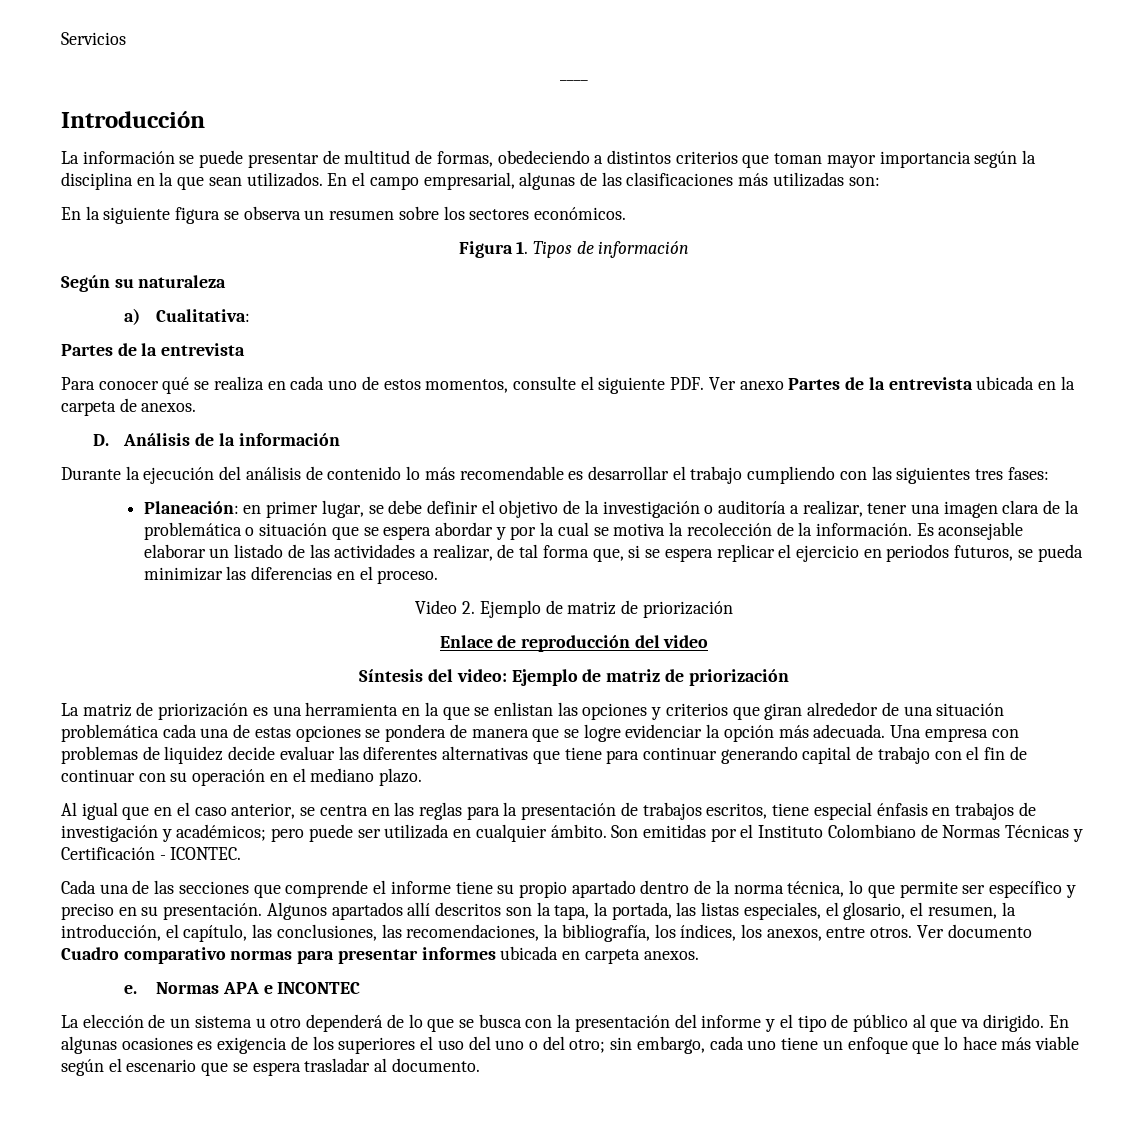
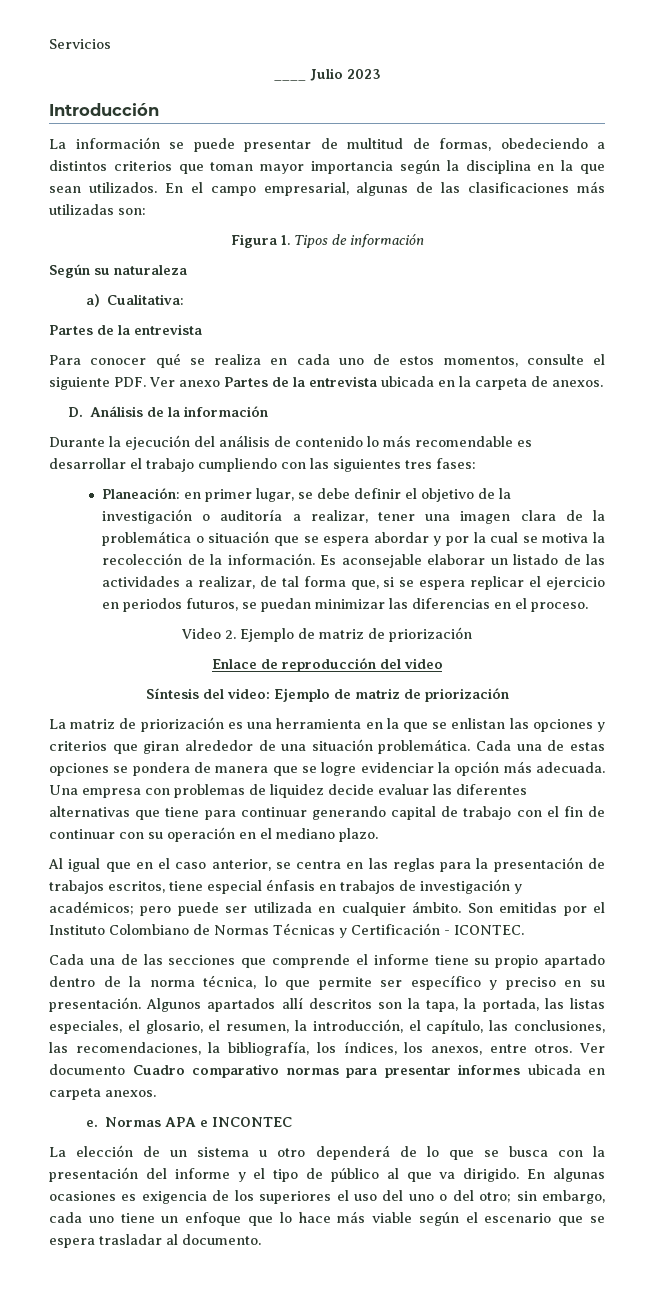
- ____
+ ____ Julio 2023
- En la siguiente figura se observa un resumen sobre los sectores económicos.
- Es aconsejable elaborar un listado de las actividades a realizar, de tal forma que, si se espera replicar el ejercicio en periodos futuros, se pueda minimizar las diferencias en el proceso.
+ Es aconsejable elaborar un listado de las actividades a realizar, de tal forma que, si se espera replicar el ejercicio en periodos futuros, se puedan minimizar las diferencias en el proceso.
- La matriz de priorización es una herramienta en la que se enlistan las opciones y criterios que giran alrededor de una situación problemática cada una de estas opciones se pondera de manera que se logre evidenciar la opción más adecuada.
+ La matriz de priorización es una herramienta en la que se enlistan las opciones y criterios que giran alrededor de una situación problemática. Cada una de estas opciones se pondera de manera que se logre evidenciar la opción más adecuada.

